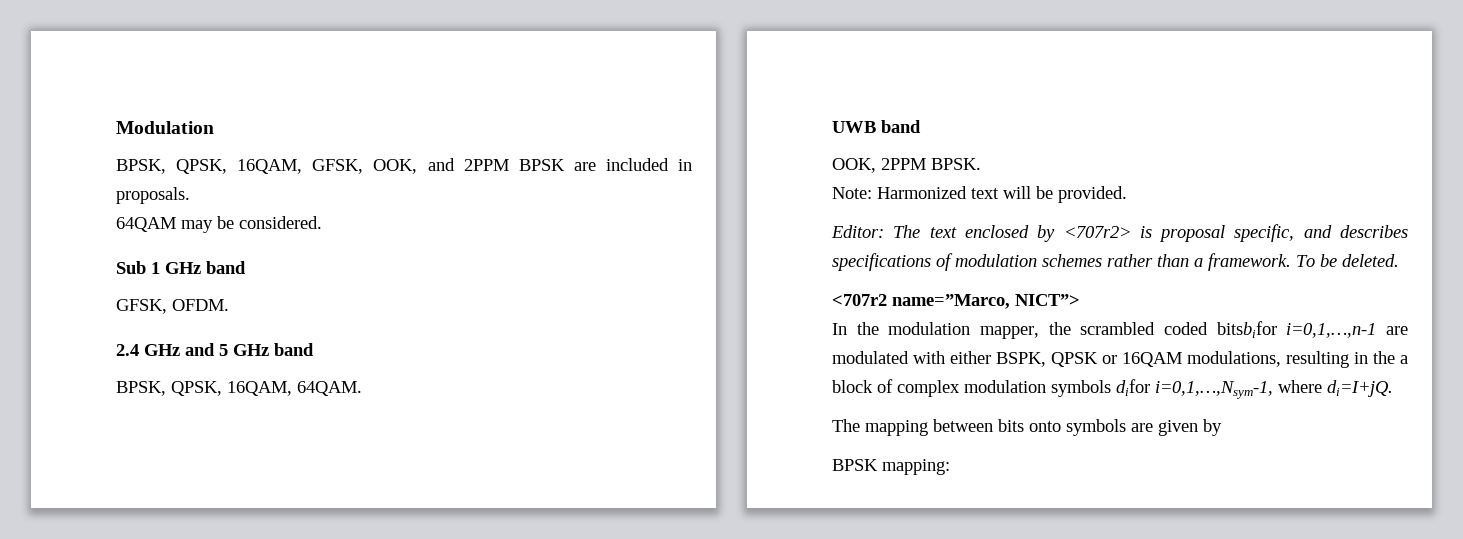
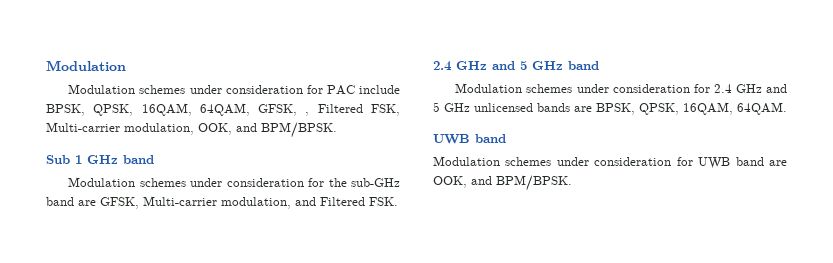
- BPSK, QPSK, 16QAM, GFSK, OOK, and 2PPM BPSK are included in proposals.
- 64QAM may be considered.
+ Modulation schemes under consideration for PAC include BPSK, QPSK, 16QAM, 64QAM, GFSK, , Filtered FSK, Multi-carrier modulation, OOK, and BPM/BPSK.
  Sub 1 GHz band
- GFSK, OFDM.
+ Modulation schemes under consideration for the sub-GHz band are GFSK, Multi-carrier modulation, and Filtered FSK.
- BPSK, QPSK, 16QAM, 64QAM.
+ Modulation schemes under consideration for 2.4 GHz and 5 GHz unlicensed bands are BPSK, QPSK, 16QAM, 64QAM.
- OOK, 2PPM BPSK.
- Note: Harmonized text will be provided.
- Editor: The text enclosed by <707r2> is proposal specific, and describes specifications of modulation schemes rather than a framework. To be deleted.
- <707r2 name=”Marco, NICT”>
- In the modulation mapper, the scrambled coded bitsbifor i=0,1,…,n-1 are modulated with either BSPK, QPSK or 16QAM modulations, resulting in the a block of complex modulation symbols difor i=0,1,…,Nsym-1, where di=I+jQ.
- The mapping between bits onto symbols are given by
- BPSK mapping:
+ Modulation schemes under consideration for UWB band are OOK, and BPM/BPSK.

